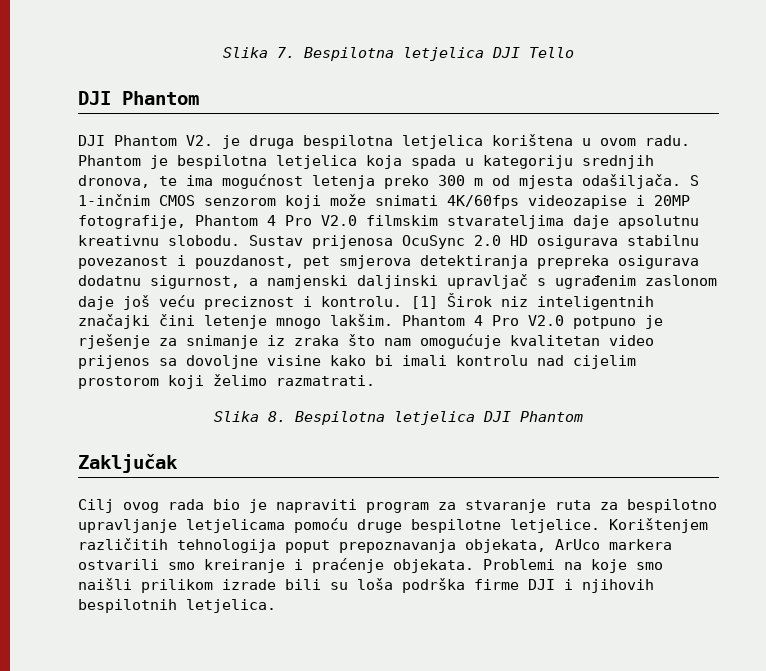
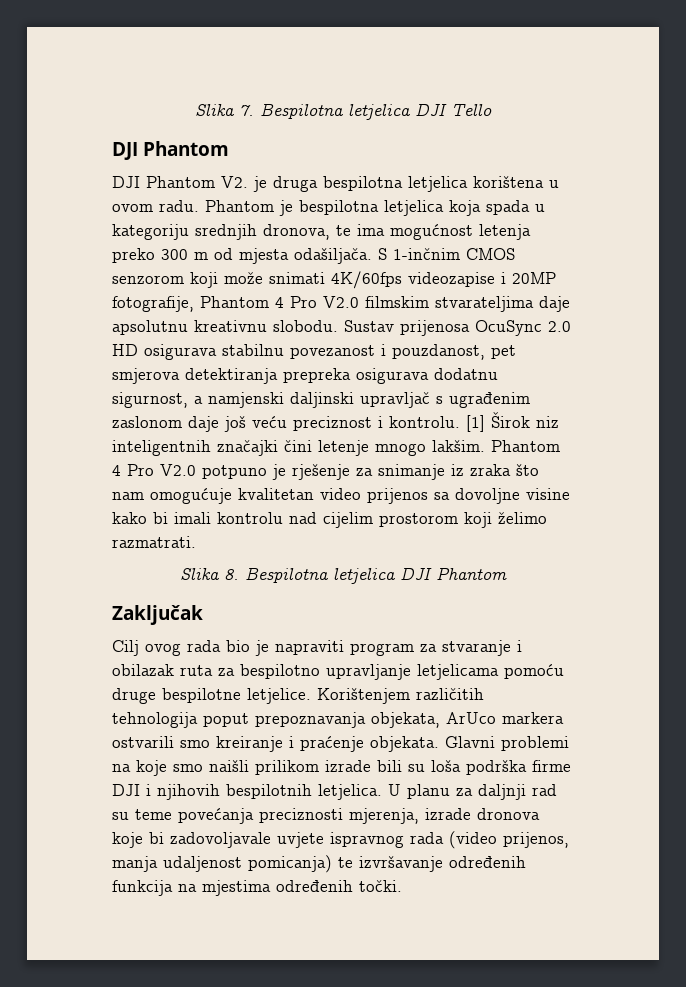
- Cilj ovog rada bio je napraviti program za stvaranje ruta za bespilotno upravljanje letjelicama pomoću druge bespilotne letjelice.
+ Cilj ovog rada bio je napraviti program za stvaranje i obilazak ruta za bespilotno upravljanje letjelicama pomoću druge bespilotne letjelice.
- Problemi na koje smo naišli prilikom izrade bili su loša podrška firme DJI i njihovih bespilotnih letjelica.
+ Glavni problemi na koje smo naišli prilikom izrade bili su loša podrška firme DJI i njihovih bespilotnih letjelica.
+ U planu za daljnji rad su teme povećanja preciznosti mjerenja, izrade dronova koje bi zadovoljavale uvjete ispravnog rada (video prijenos, manja udaljenost pomicanja) te izvršavanje određenih funkcija na mjestima određenih točki.

